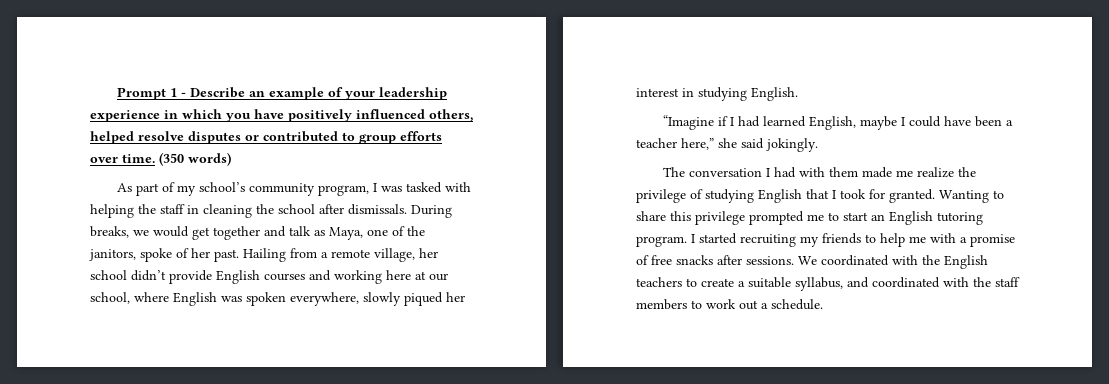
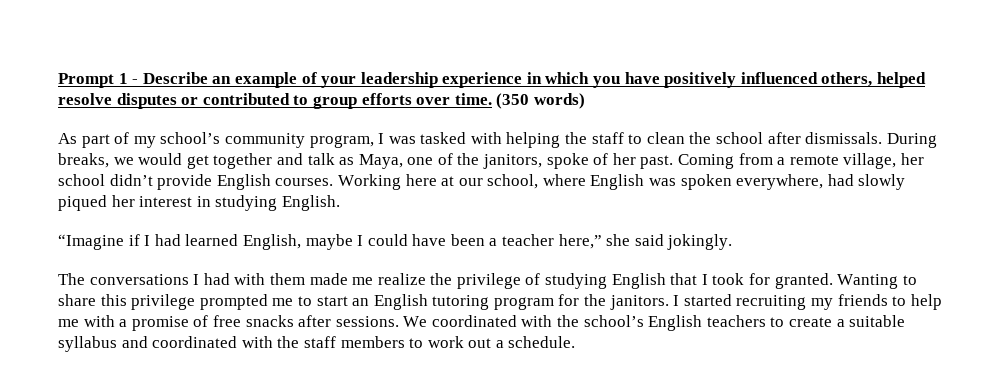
- As part of my school’s community program, I was tasked with helping the staff in cleaning the school after dismissals.
+ As part of my school’s community program, I was tasked with helping the staff to clean the school after dismissals.
- Hailing from a remote village, her school didn’t provide English courses and working here at our school, where English was spoken everywhere, slowly piqued her interest in studying English.
+ Coming from a remote village, her school didn’t provide English courses. Working here at our school, where English was spoken everywhere, had slowly piqued her interest in studying English.
- The conversation I had with them made me realize the privilege of studying English that I took for granted.
+ The conversations I had with them made me realize the privilege of studying English that I took for granted.
- Wanting to share this privilege prompted me to start an English tutoring program.
+ Wanting to share this privilege prompted me to start an English tutoring program for the janitors.
- We coordinated with the English teachers to create a suitable syllabus, and coordinated with the staff members to work out a schedule.
+ We coordinated with the school’s English teachers to create a suitable syllabus and coordinated with the staff members to work out a schedule.

